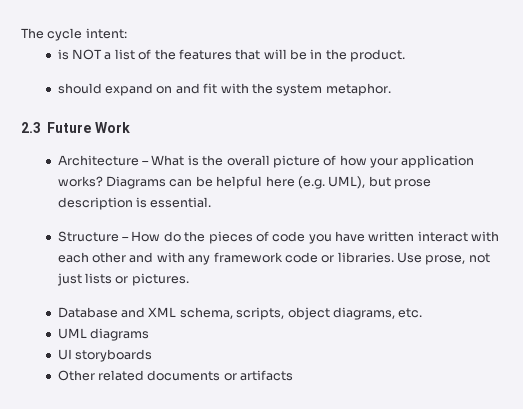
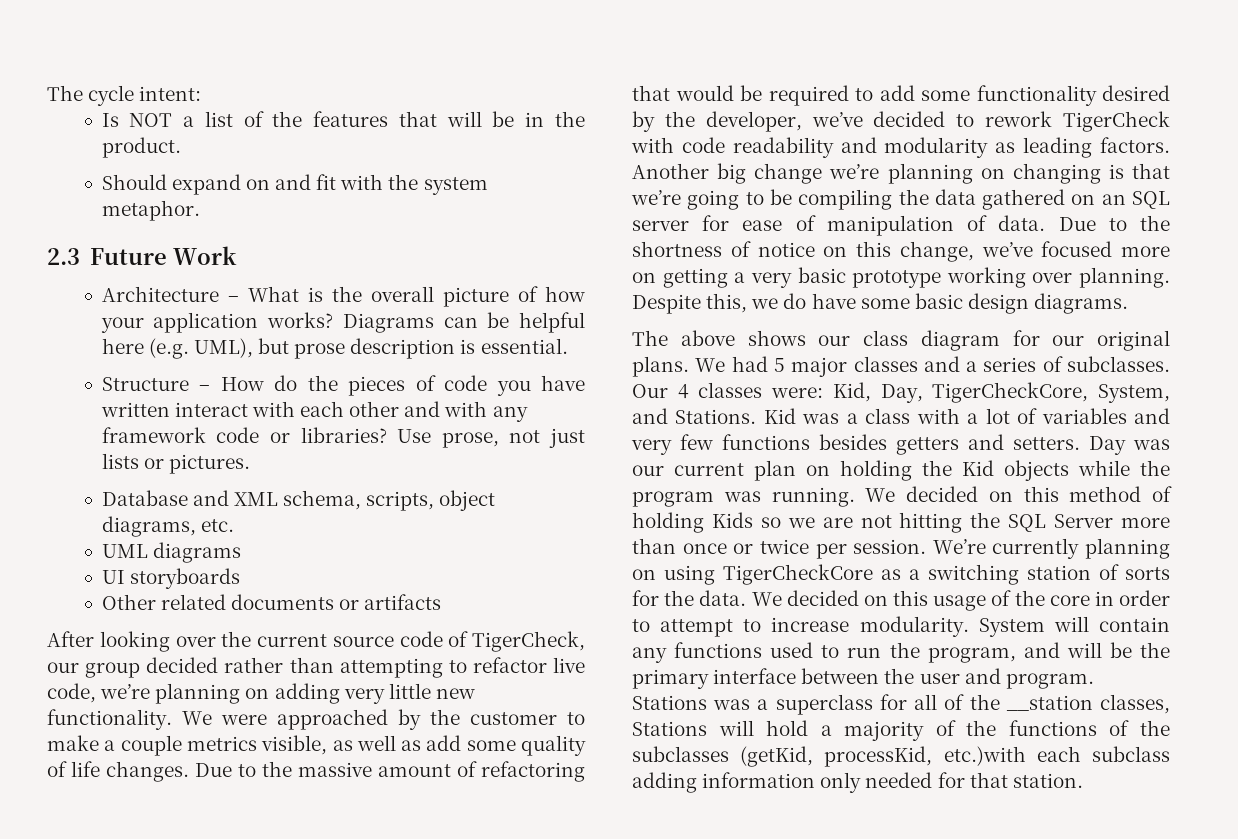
- is NOT a list of the features that will be in the product.
+ Is NOT a list of the features that will be in the product.
- should expand on and fit with the system metaphor.
+ Should expand on and fit with the system metaphor.
- Structure – How do the pieces of code you have written interact with each other and with any framework code or libraries.
+ Structure – How do the pieces of code you have written interact with each other and with any framework code or libraries?
+ After looking over the current source code of TigerCheck, our group decided rather than attempting to refactor live code, we’re planning on adding very little new functionality. We were approached by the customer to make a couple metrics visible, as well as add some quality of life changes. Due to the massive amount of refactoring that would be required to add some functionality desired by the developer, we’ve decided to rework TigerCheck with code readability and modularity as leading factors. Another big change we’re planning on changing is that we’re going to be compiling the data gathered on an SQL server for ease of manipulation of data. Due to the shortness of notice on this change, we’ve focused more on getting a very basic prototype working over planning. Despite this, we do have some basic design diagrams.
+ The above shows our class diagram for our original plans. We had 5 major classes and a series of subclasses. Our 4 classes were: Kid, Day, TigerCheckCore, System, and Stations. Kid was a class with a lot of variables and very few functions besides getters and setters. Day was our current plan on holding the Kid objects while the program was running. We decided on this method of holding Kids so we are not hitting the SQL Server more than once or twice per session. We’re currently planning on using TigerCheckCore as a switching station of sorts for the data. We decided on this usage of the core in order to attempt to increase modularity. System will contain any functions used to run the program, and will be the primary interface between the user and program. Stations was a superclass for all of the __station classes, Stations will hold a majority of the functions of the subclasses (getKid, processKid, etc.)with each subclass adding information only needed for that station.

